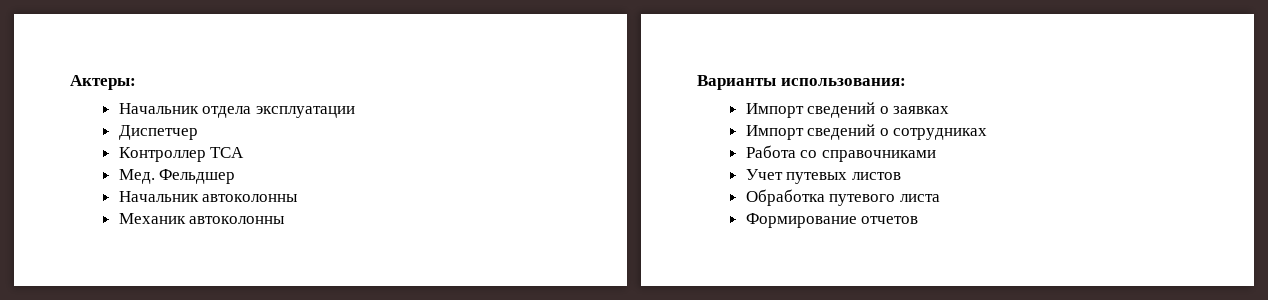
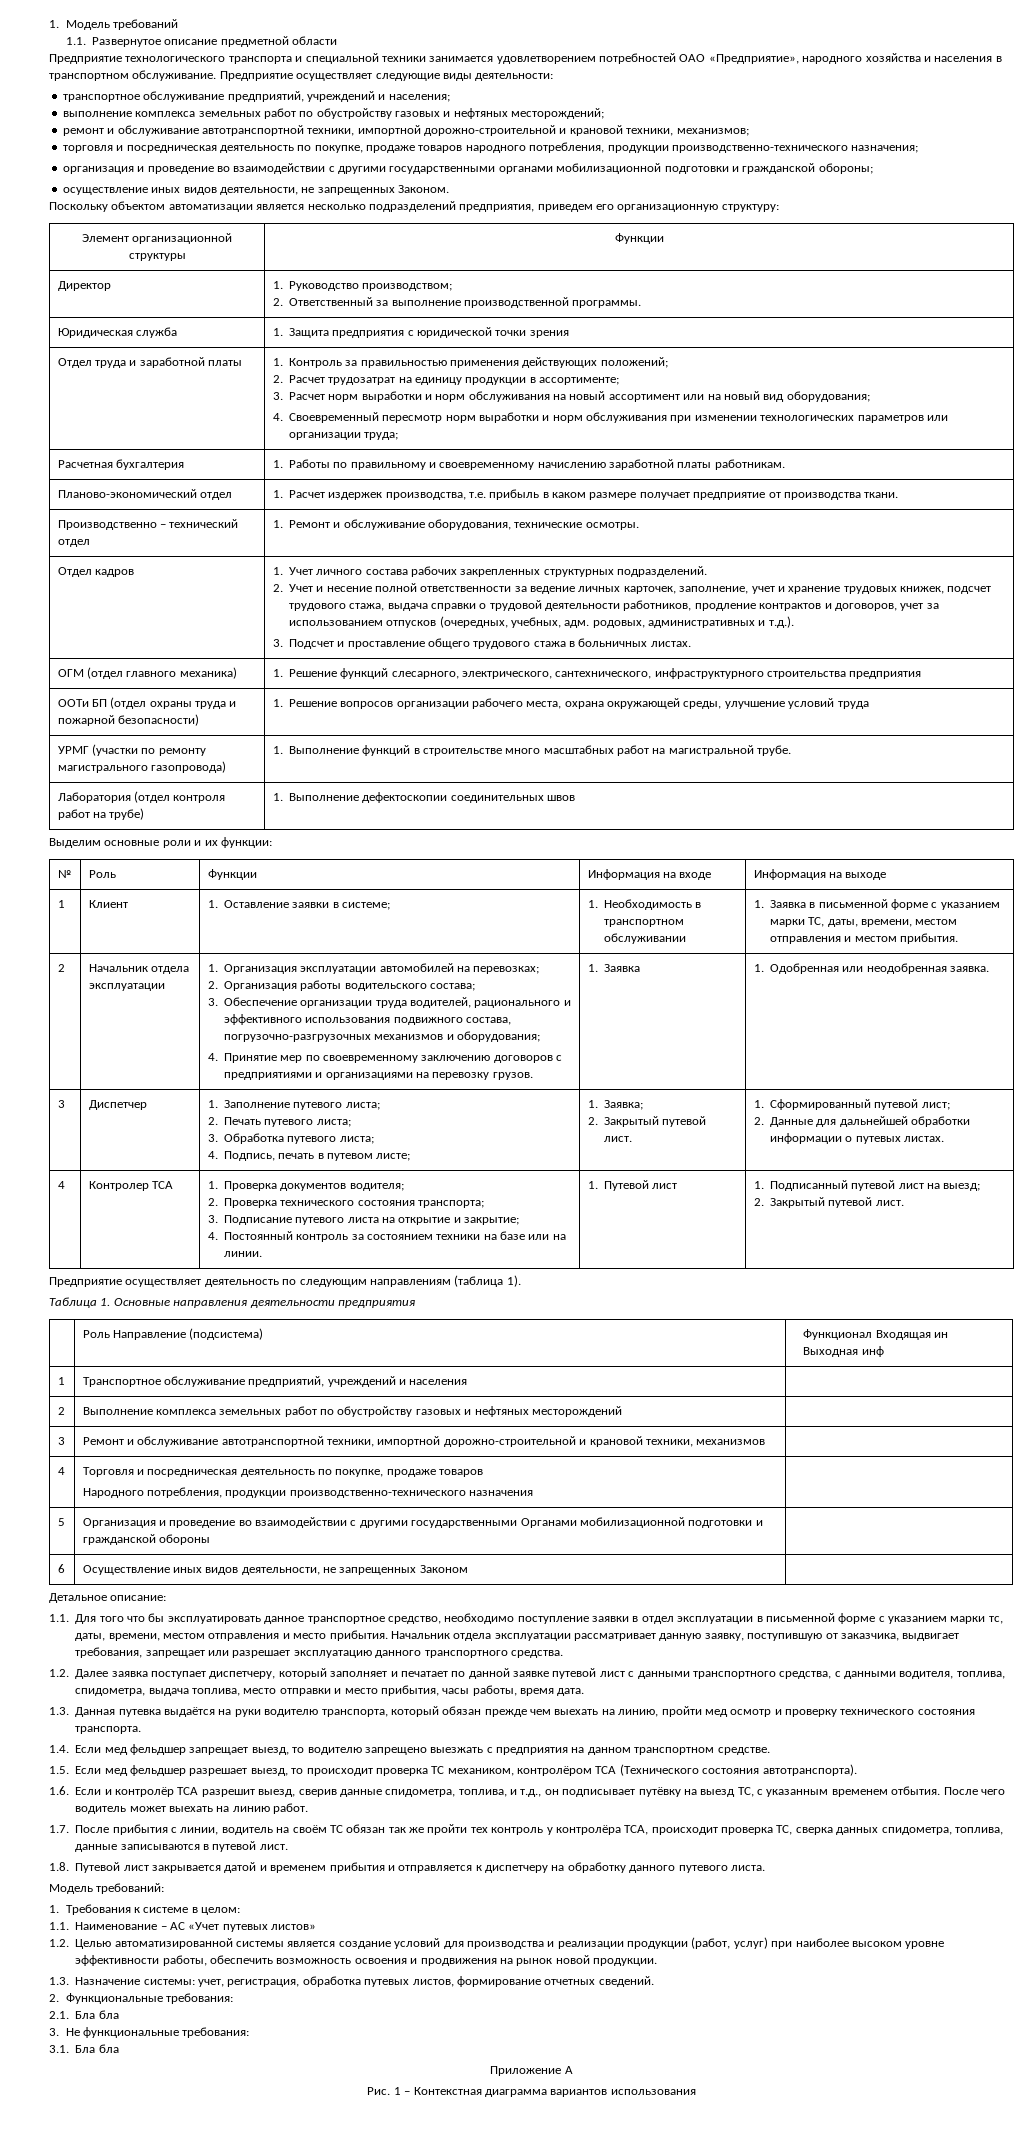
- Актеры:
- Начальник отдела эксплуатации
- Диспетчер
- Контроллер ТСА
- Мед. Фельдшер
- Начальник автоколонны
- Механик автоколонны
- Варианты использования:
- Импорт сведений о заявках
- Импорт сведений о сотрудниках
- Работа со справочниками
- Учет путевых листов
- Обработка путевого листа
- Формирование отчетов
+ 1. Модель требований
+ 1.1. Развернутое описание предметной области
+ Предприятие технологического транспорта и специальной техники занимается удовлетворением потребностей ОАО «Предприятие», народного хозяйства и населения в транспортном обслуживание. Предприятие осуществляет следующие виды деятельности:
+ транспортное обслуживание предприятий, учреждений и населения;
+ выполнение комплекса земельных работ по обустройству газовых и нефтяных месторождений;
+ ремонт и обслуживание автотранспортной техники, импортной дорожно-строительной и крановой техники, механизмов;
+ торговля и посредническая деятельность по покупке, продаже товаров народного потребления, продукции производственно-технического назначения;
+ организация и проведение во взаимодействии с другими государственными органами мобилизационной подготовки и гражданской обороны;
+ осуществление иных видов деятельности, не запрещенных Законом.
+ Поскольку объектом автоматизации является несколько подразделений предприятия, приведем его организационную структуру:
+ Элемент организационной структуры | Функции
+ Директор | 1. Руководство производством;
+ 2. Ответственный за выполнение производственной программы.
+ Юридическая служба | 1. Защита предприятия с юридической точки зрения
+ Отдел труда и заработной платы | 1. Контроль за правильностью применения действующих положений;
+ 2. Расчет трудозатрат на единицу продукции в ассортименте;
+ 3. Расчет норм выработки и норм обслуживания на новый ассортимент или на новый вид оборудования;
+ 4. Своевременный пересмотр норм выработки и норм обслуживания при изменении технологических параметров или организации труда;
+ Расчетная бухгалтерия | 1. Работы по правильному и своевременному начислению заработной платы работникам.
+ Планово-экономический отдел | 1. Расчет издержек производства, т.е. прибыль в каком размере получает предприятие от производства ткани.
+ Производственно – технический отдел | 1. Ремонт и обслуживание оборудования, технические осмотры.
+ Отдел кадров | 1. Учет личного состава рабочих закрепленных структурных подразделений.
+ 2. Учет и несение полной ответственности за ведение личных карточек, заполнение, учет и хранение трудовых книжек, подсчет трудового стажа, выдача справки о трудовой деятельности работников, продление контрактов и договоров, учет за использованием отпусков (очередных, учебных, адм. родовых, административных и т.д.).
+ 3. Подсчет и проставление общего трудового стажа в больничных листах.
+ ОГМ (отдел главного механика) | 1. Решение функций слесарного, электрического, сантехнического, инфраструктурного строительства предприятия
+ ООТи БП (отдел охраны труда и пожарной безопасности) | 1. Решение вопросов организации рабочего места, охрана окружающей среды, улучшение условий труда
+ УРМГ (участки по ремонту магистрального газопровода) | 1. Выполнение функций в строительстве много масштабных работ на магистральной трубе.
+ Лаборатория (отдел контроля работ на трубе) | 1. Выполнение дефектоскопии соединительных швов
+ Выделим основные роли и их функции:
+ № | Роль | Функции | Информация на входе | Информация на выходе
+ 1 | Клиент | 1. Оставление заявки в системе; | 1. Необходимость в транспортном обслуживании | 1. Заявка в письменной форме с указанием марки ТС, даты, времени, местом отправления и местом прибытия.
+ 2 | Начальник отдела эксплуатации | 1. Организация эксплуатации автомобилей на перевозках;
+ 2. Организация работы водительского состава;
+ 3. Обеспечение организации труда водителей, рационального и эффективного использования подвижного состава, погрузочно-разгрузочных механизмов и оборудования;
+ 4. Принятие мер по своевременному заключению договоров с предприятиями и организациями на перевозку грузов. | 1. Заявка | 1. Одобренная или неодобренная заявка.
+ 3 | Диспетчер | 1. Заполнение путевого листа;
+ 2. Печать путевого листа;
+ 3. Обработка путевого листа;
+ 4. Подпись, печать в путевом листе; | 1. Заявка;
+ 2. Закрытый путевой лист. | 1. Сформированный путевой лист;
+ 2. Данные для дальнейшей обработки информации о путевых листах.
+ 4 | Контролер ТСА | 1. Проверка документов водителя;
+ 2. Проверка технического состояния транспорта;
+ 3. Подписание путевого листа на открытие и закрытие;
+ 4. Постоянный контроль за состоянием техники на базе или на линии. | 1. Путевой лист | 1. Подписанный путевой лист на выезд;
+ 2. Закрытый путевой лист.
+ Предприятие осуществляет деятельность по следующим направлениям (таблица 1).
+ Таблица 1. Основные направления деятельности предприятия
+ | Роль Направление (подсистема) | Функционал Входящая ин Выходная инф
+ 1 | Транспортное обслуживание предприятий, учреждений и населения |
+ 2 | Выполнение комплекса земельных работ по обустройству газовых и нефтяных месторождений |
+ 3 | Ремонт и обслуживание автотранспортной техники, импортной дорожно-строительной и крановой техники, механизмов |
+ 4 | Торговля и посредническая деятельность по покупке, продаже товаров
+ Народного потребления, продукции производственно-технического назначения |
+ 5 | Организация и проведение во взаимодействии с другими государственными Органами мобилизационной подготовки и гражданской обороны |
+ 6 | Осуществление иных видов деятельности, не запрещенных Законом |
+ Детальное описание:
+ 1.1. Для того что бы эксплуатировать данное транспортное средство, необходимо поступление заявки в отдел эксплуатации в письменной форме с указанием марки тс, даты, времени, местом отправления и место прибытия. Начальник отдела эксплуатации рассматривает данную заявку, поступившую от заказчика, выдвигает требования, запрещает или разрешает эксплуатацию данного транспортного средства.
+ 1.2. Далее заявка поступает диспетчеру, который заполняет и печатает по данной заявке путевой лист с данными транспортного средства, с данными водителя, топлива, спидометра, выдача топлива, место отправки и место прибытия, часы работы, время дата.
+ 1.3. Данная путевка выдаётся на руки водителю транспорта, который обязан прежде чем выехать на линию, пройти мед осмотр и проверку технического состояния транспорта.
+ 1.4. Если мед фельдшер запрещает выезд, то водителю запрещено выезжать с предприятия на данном транспортном средстве.
+ 1.5. Если мед фельдшер разрешает выезд, то происходит проверка ТС механиком, контролёром ТСА (Технического состояния автотранспорта).
+ 1.6. Если и контролёр ТСА разрешит выезд, сверив данные спидометра, топлива, и т.д., он подписывает путёвку на выезд ТС, с указанным временем отбытия. После чего водитель может выехать на линию работ.
+ 1.7. После прибытия с линии, водитель на своём ТС обязан так же пройти тех контроль у контролёра ТСА, происходит проверка ТС, сверка данных спидометра, топлива, данные записываются в путевой лист.
+ 1.8. Путевой лист закрывается датой и временем прибытия и отправляется к диспетчеру на обработку данного путевого листа.
+ Модель требований:
+ 1. Требования к системе в целом:
+ 1.1. Наименование – АС «Учет путевых листов»
+ 1.2. Целью автоматизированной системы является создание условий для производства и реализации продукции (работ, услуг) при наиболее высоком уровне эффективности работы, обеспечить возможность освоения и продвижения на рынок новой продукции.
+ 1.3. Назначение системы: учет, регистрация, обработка путевых листов, формирование отчетных сведений.
+ 2. Функциональные требования:
+ 2.1. Бла бла
+ 3. Не функциональные требования:
+ 3.1. Бла бла
+ Приложение А
+ Рис. 1 – Контекстная диаграмма вариантов использования

